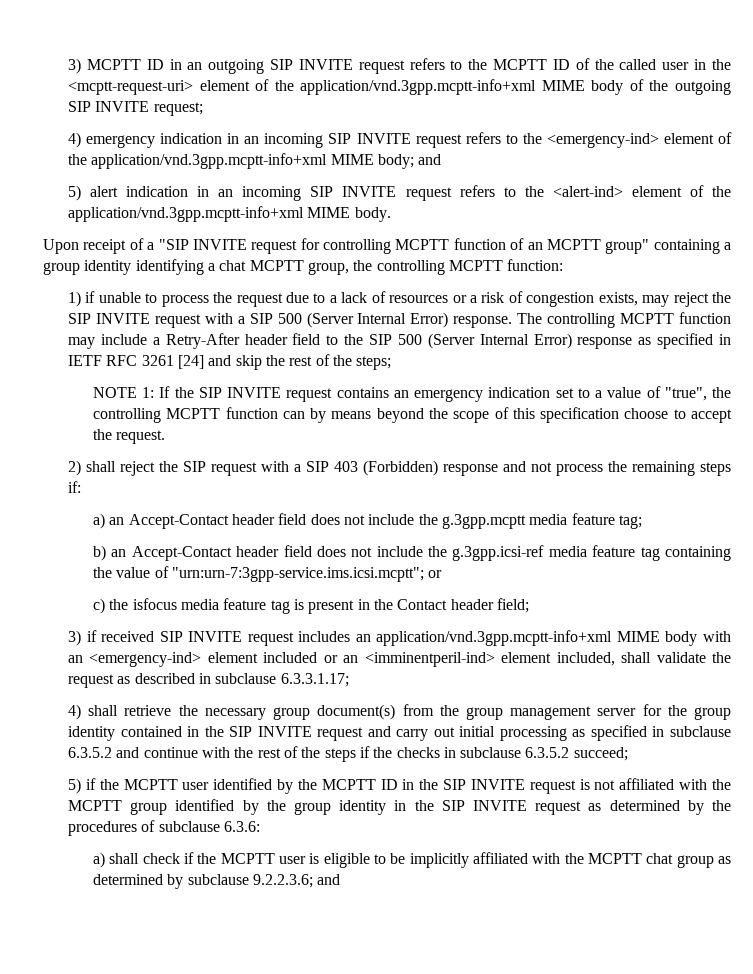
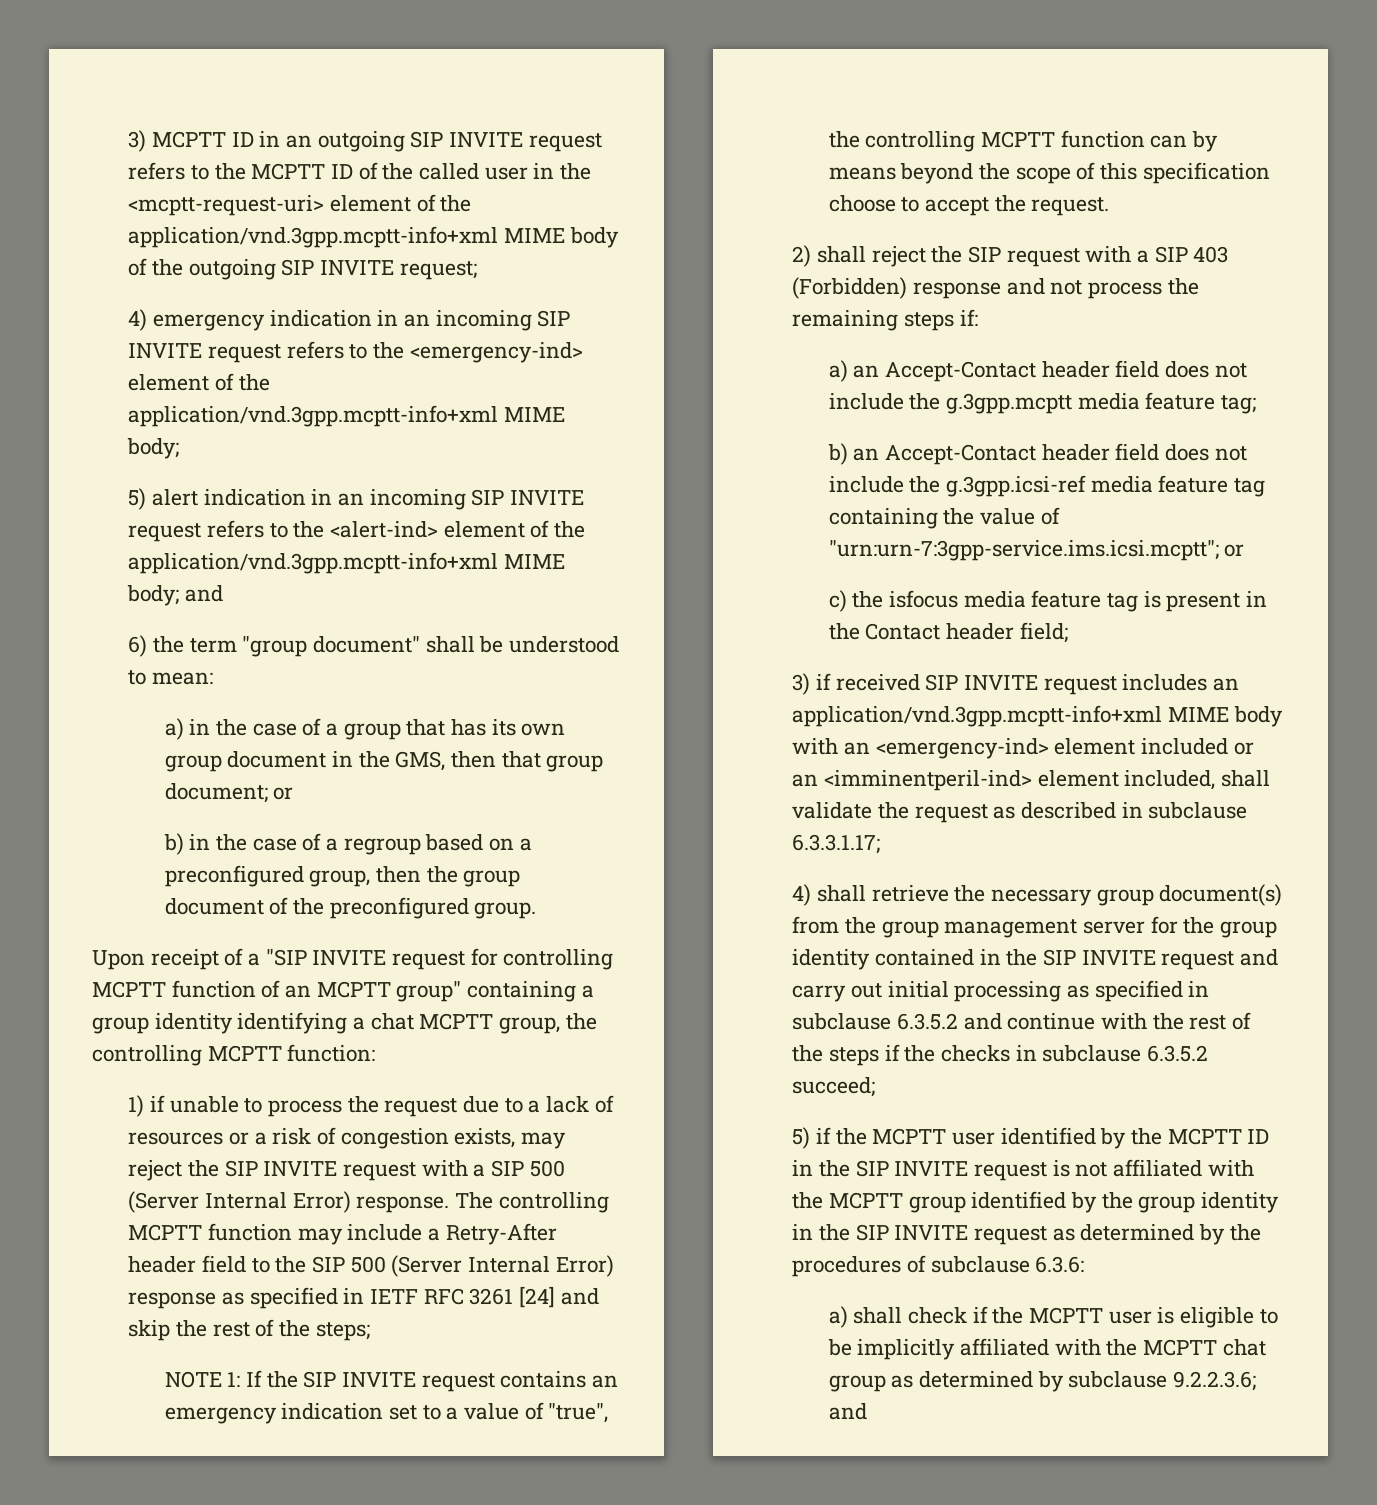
- 4) emergency indication in an incoming SIP INVITE request refers to the <emergency-ind> element of the application/vnd.3gpp.mcptt-info+xml MIME body; and
+ 4) emergency indication in an incoming SIP INVITE request refers to the <emergency-ind> element of the application/vnd.3gpp.mcptt-info+xml MIME body;
- 5) alert indication in an incoming SIP INVITE request refers to the <alert-ind> element of the application/vnd.3gpp.mcptt-info+xml MIME body.
+ 5) alert indication in an incoming SIP INVITE request refers to the <alert-ind> element of the application/vnd.3gpp.mcptt-info+xml MIME body; and
+ 6) the term "group document" shall be understood to mean:
+ a) in the case of a group that has its own group document in the GMS, then that group document; or
+ b) in the case of a regroup based on a preconfigured group, then the group document of the preconfigured group.

